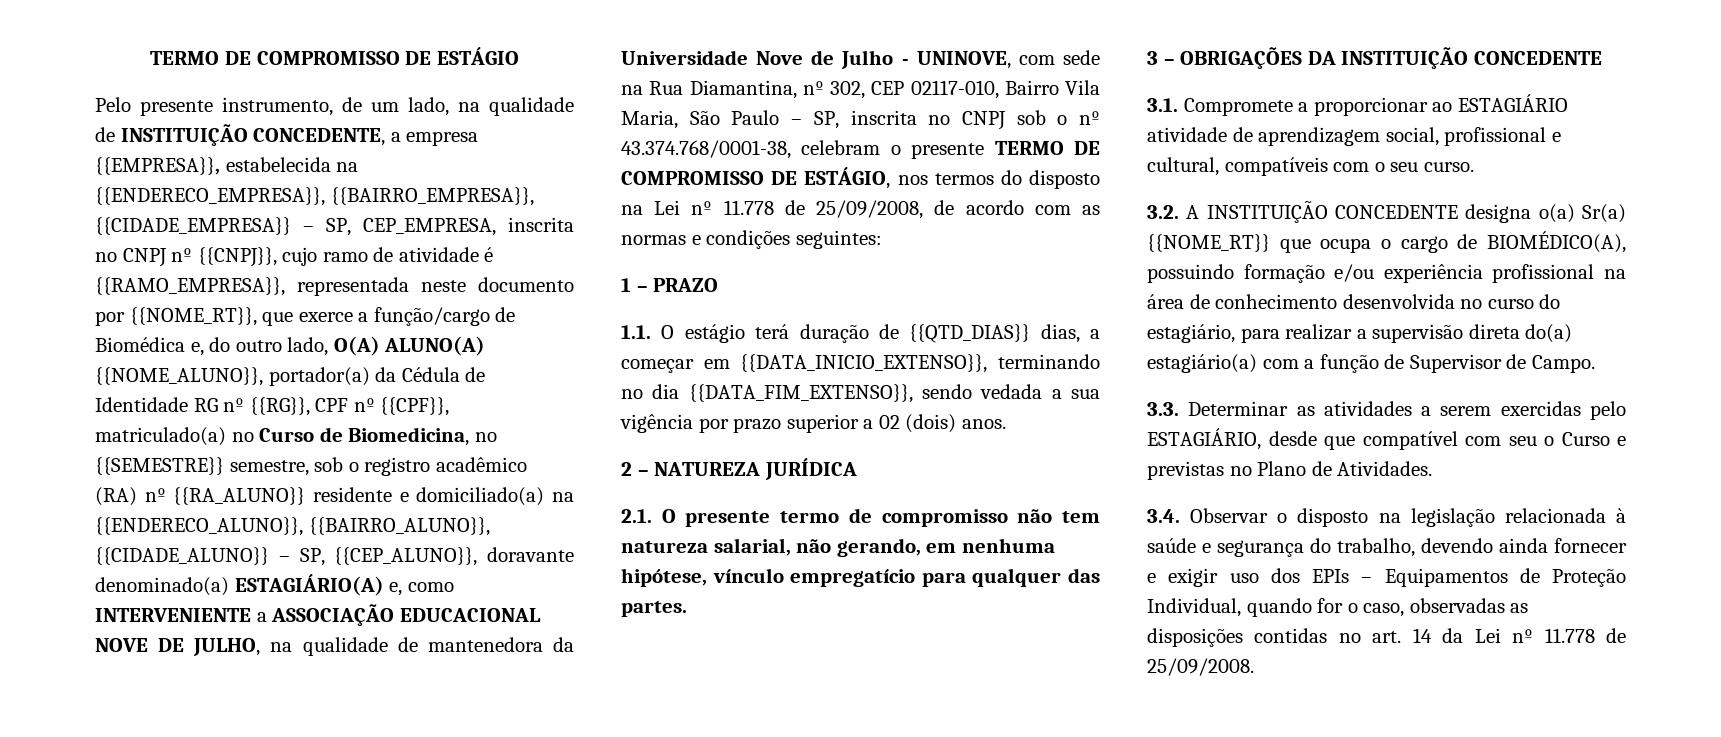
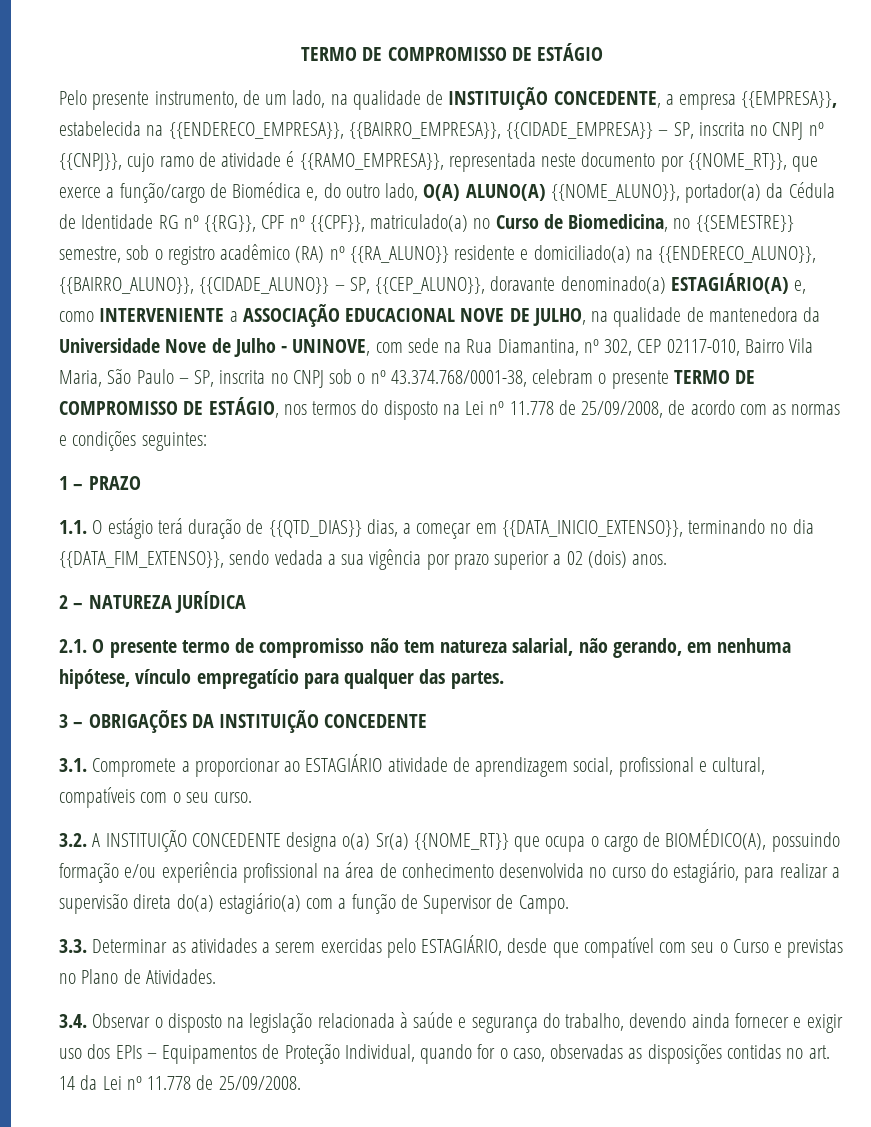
- Pelo presente instrumento, de um lado, na qualidade de INSTITUIÇÃO CONCEDENTE, a empresa {{EMPRESA}}, estabelecida na {{ENDERECO_EMPRESA}}, {{BAIRRO_EMPRESA}}, {{CIDADE_EMPRESA}} – SP, CEP_EMPRESA, inscrita no CNPJ nº {{CNPJ}}, cujo ramo de atividade é {{RAMO_EMPRESA}}, representada neste documento por {{NOME_RT}}, que exerce a função/cargo de Biomédica e, do outro lado, O(A) ALUNO(A) {{NOME_ALUNO}}, portador(a) da Cédula de Identidade RG nº {{RG}}, CPF nº {{CPF}}, matriculado(a) no Curso de Biomedicina, no {{SEMESTRE}} semestre, sob o registro acadêmico (RA) nº {{RA_ALUNO}} residente e domiciliado(a) na {{ENDERECO_ALUNO}}, {{BAIRRO_ALUNO}}, {{CIDADE_ALUNO}} – SP, {{CEP_ALUNO}}, doravante denominado(a) ESTAGIÁRIO(A) e, como INTERVENIENTE a ASSOCIAÇÃO EDUCACIONAL NOVE DE JULHO, na qualidade de mantenedora da Universidade Nove de Julho - UNINOVE, com sede na Rua Diamantina, nº 302, CEP 02117-010, Bairro Vila Maria, São Paulo – SP, inscrita no CNPJ sob o nº 43.374.768/0001-38, celebram o presente TERMO DE COMPROMISSO DE ESTÁGIO, nos termos do disposto na Lei nº 11.778 de 25/09/2008, de acordo com as normas e condições seguintes:
+ Pelo presente instrumento, de um lado, na qualidade de INSTITUIÇÃO CONCEDENTE, a empresa {{EMPRESA}}, estabelecida na {{ENDERECO_EMPRESA}}, {{BAIRRO_EMPRESA}}, {{CIDADE_EMPRESA}} – SP, inscrita no CNPJ nº {{CNPJ}}, cujo ramo de atividade é {{RAMO_EMPRESA}}, representada neste documento por {{NOME_RT}}, que exerce a função/cargo de Biomédica e, do outro lado, O(A) ALUNO(A) {{NOME_ALUNO}}, portador(a) da Cédula de Identidade RG nº {{RG}}, CPF nº {{CPF}}, matriculado(a) no Curso de Biomedicina, no {{SEMESTRE}} semestre, sob o registro acadêmico (RA) nº {{RA_ALUNO}} residente e domiciliado(a) na {{ENDERECO_ALUNO}}, {{BAIRRO_ALUNO}}, {{CIDADE_ALUNO}} – SP, {{CEP_ALUNO}}, doravante denominado(a) ESTAGIÁRIO(A) e, como INTERVENIENTE a ASSOCIAÇÃO EDUCACIONAL NOVE DE JULHO, na qualidade de mantenedora da Universidade Nove de Julho - UNINOVE, com sede na Rua Diamantina, nº 302, CEP 02117-010, Bairro Vila Maria, São Paulo – SP, inscrita no CNPJ sob o nº 43.374.768/0001-38, celebram o presente TERMO DE COMPROMISSO DE ESTÁGIO, nos termos do disposto na Lei nº 11.778 de 25/09/2008, de acordo com as normas e condições seguintes:

